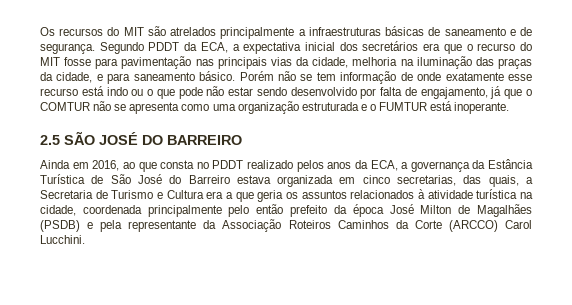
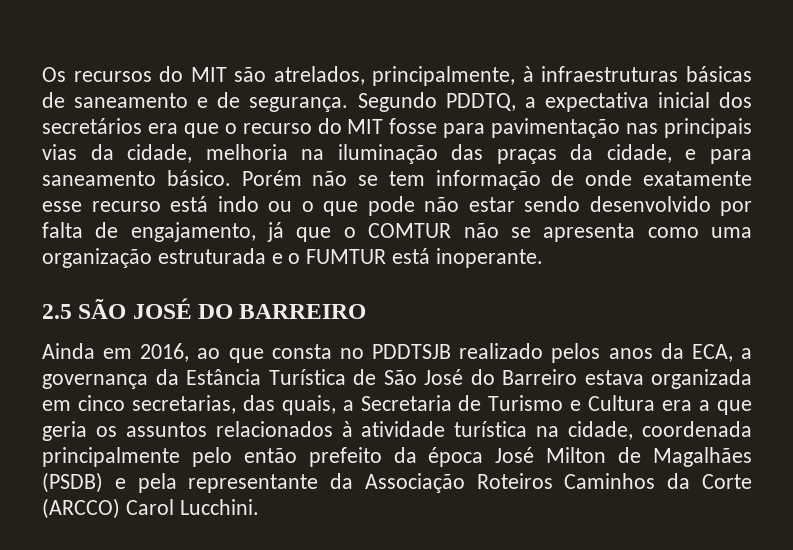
- Os recursos do MIT são atrelados principalmente a infraestruturas básicas de saneamento e de segurança.
+ Os recursos do MIT são atrelados, principalmente, à infraestruturas básicas de saneamento e de segurança.
- Segundo PDDT da ECA, a expectativa inicial dos secretários era que o recurso do MIT fosse para pavimentação nas principais vias da cidade, melhoria na iluminação das praças da cidade, e para saneamento básico.
+ Segundo PDDTQ, a expectativa inicial dos secretários era que o recurso do MIT fosse para pavimentação nas principais vias da cidade, melhoria na iluminação das praças da cidade, e para saneamento básico.
- Ainda em 2016, ao que consta no PDDT realizado pelos anos da ECA, a governança da Estância Turística de São José do Barreiro estava organizada em cinco secretarias, das quais, a Secretaria de Turismo e Cultura era a que geria os assuntos relacionados à atividade turística na cidade, coordenada principalmente pelo então prefeito da época José Milton de Magalhães (PSDB) e pela representante da Associação Roteiros Caminhos da Corte (ARCCO) Carol Lucchini.
+ Ainda em 2016, ao que consta no PDDTSJB realizado pelos anos da ECA, a governança da Estância Turística de São José do Barreiro estava organizada em cinco secretarias, das quais, a Secretaria de Turismo e Cultura era a que geria os assuntos relacionados à atividade turística na cidade, coordenada principalmente pelo então prefeito da época José Milton de Magalhães (PSDB) e pela representante da Associação Roteiros Caminhos da Corte (ARCCO) Carol Lucchini.

